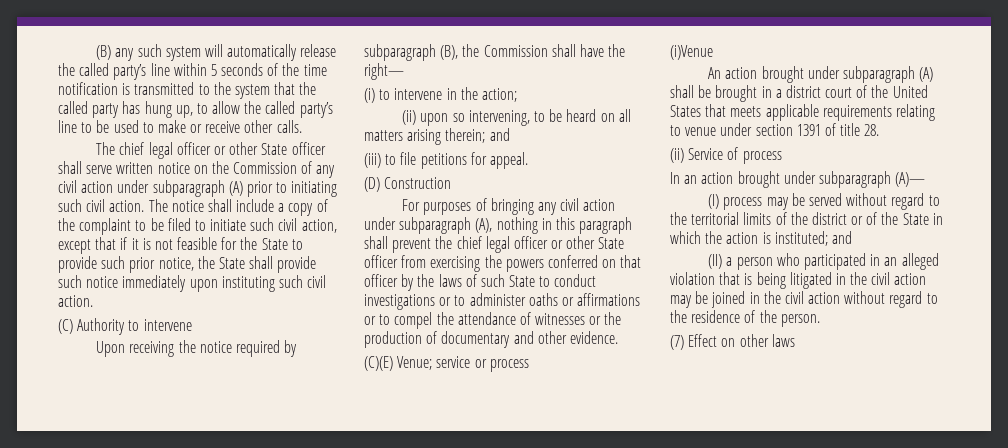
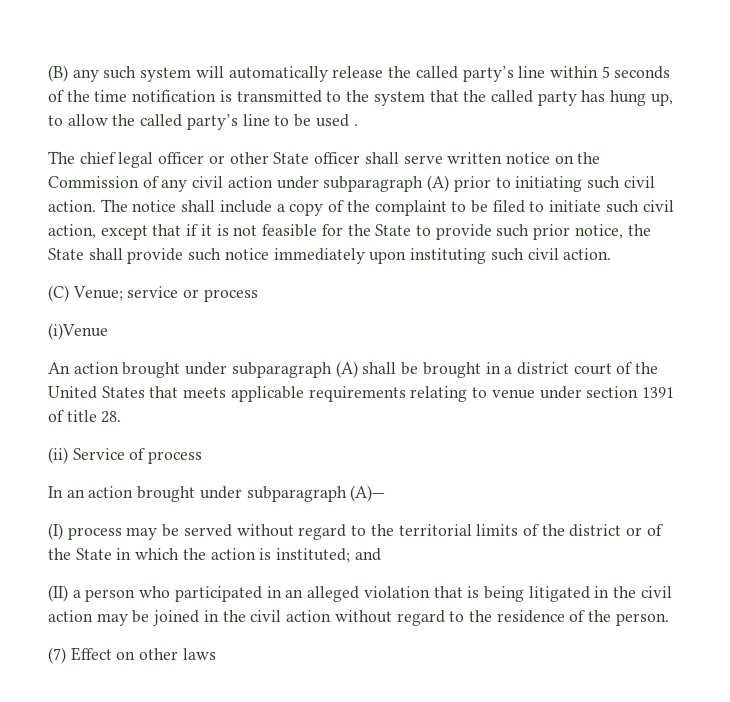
- (B) any such system will automatically release the called party’s line within 5 seconds of the time notification is transmitted to the system that the called party has hung up, to allow the called party’s line to be used to make or receive other calls.
+ (B) any such system will automatically release the called party’s line within 5 seconds of the time notification is transmitted to the system that the called party has hung up, to allow the called party’s line to be used .
- (C) Authority to intervene
- Upon receiving the notice required by subparagraph (B), the Commission shall have the right—
- (i) to intervene in the action;
- (ii) upon so intervening, to be heard on all matters arising therein; and
- (iii) to file petitions for appeal.
- (D) Construction
- For purposes of bringing any civil action under subparagraph (A), nothing in this paragraph shall prevent the chief legal officer or other State officer from exercising the powers conferred on that officer by the laws of such State to conduct investigations or to administer oaths or affirmations or to compel the attendance of witnesses or the production of documentary and other evidence.
- (C)(E) Venue; service or process
+ (C) Venue; service or process

